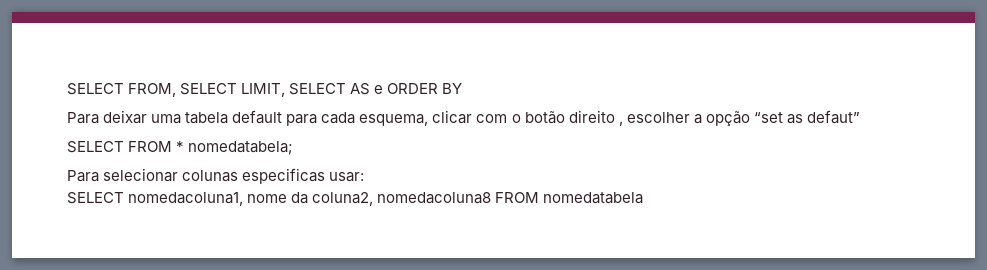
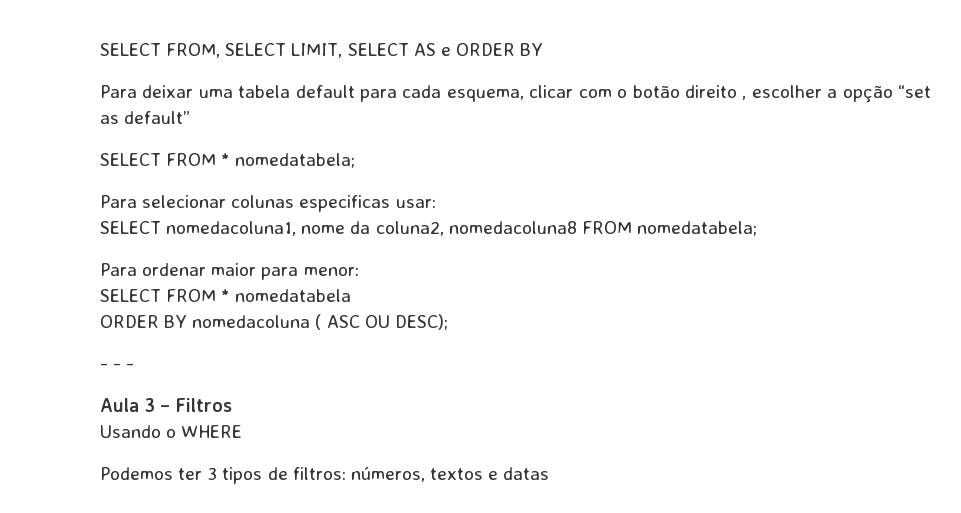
- Para deixar uma tabela default para cada esquema, clicar com o botão direito , escolher a opção “set as defaut”
+ Para deixar uma tabela default para cada esquema, clicar com o botão direito , escolher a opção “set as default”
- SELECT nomedacoluna1, nome da coluna2, nomedacoluna8 FROM nomedatabela
+ SELECT nomedacoluna1, nome da coluna2, nomedacoluna8 FROM nomedatabela;
+ Para ordenar maior para menor:
+ SELECT FROM * nomedatabela
+ ORDER BY nomedacoluna ( ASC OU DESC);
+ - - -
+ Aula 3 – Filtros
+ Usando o WHERE
+ Podemos ter 3 tipos de filtros: números, textos e datas

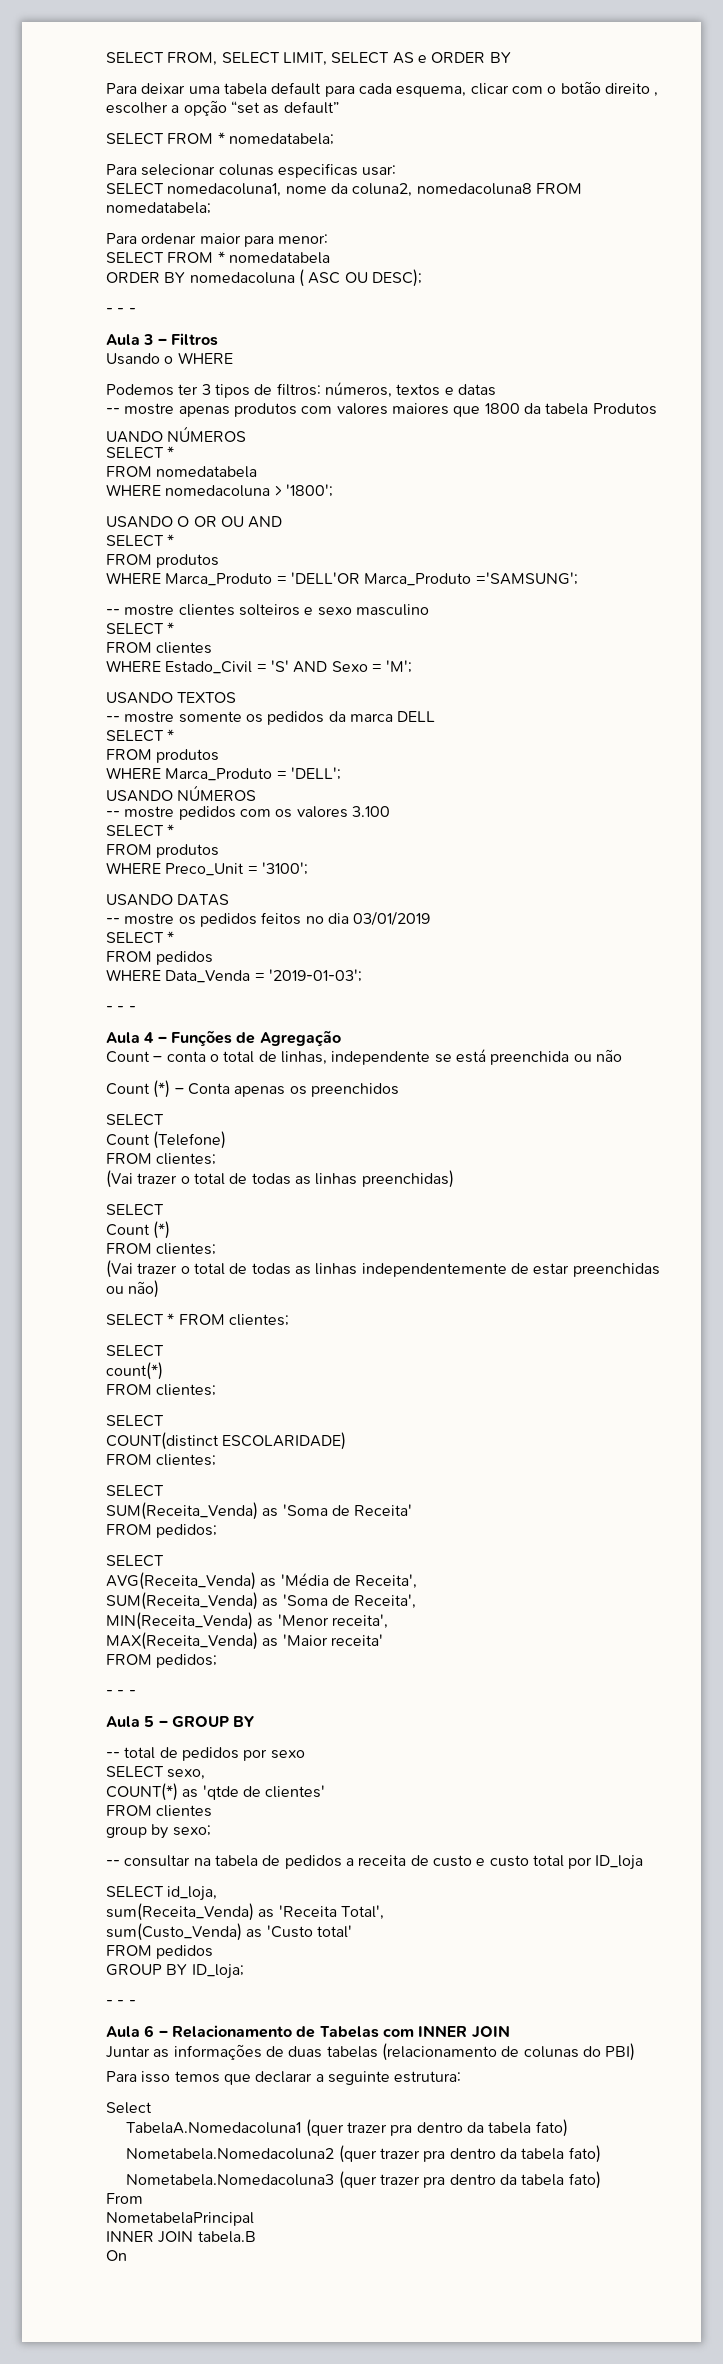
+ -- mostre apenas produtos com valores maiores que 1800 da tabela Produtos
+ UANDO NÚMEROS
+ SELECT *
+ FROM nomedatabela
+ WHERE nomedacoluna > '1800';
+ USANDO O OR OU AND
+ SELECT *
+ FROM produtos
+ WHERE Marca_Produto = 'DELL'OR Marca_Produto ='SAMSUNG';
+ -- mostre clientes solteiros e sexo masculino
+ SELECT *
+ FROM clientes
+ WHERE Estado_Civil = 'S' AND Sexo = 'M';
+ USANDO TEXTOS
+ -- mostre somente os pedidos da marca DELL
+ SELECT *
+ FROM produtos
+ WHERE Marca_Produto = 'DELL';
+ USANDO NÚMEROS
+ -- mostre pedidos com os valores 3.100
+ SELECT *
+ FROM produtos
+ WHERE Preco_Unit = '3100';
+ USANDO DATAS
+ -- mostre os pedidos feitos no dia 03/01/2019
+ SELECT *
+ FROM pedidos
+ WHERE Data_Venda = '2019-01-03';
+ - - -
+ Aula 4 – Funções de Agregação
+ Count – conta o total de linhas, independente se está preenchida ou não
+ Count (*) – Conta apenas os preenchidos
+ SELECT
+ Count (Telefone)
+ FROM clientes;
+ (Vai trazer o total de todas as linhas preenchidas)
+ SELECT
+ Count (*)
+ FROM clientes;
+ (Vai trazer o total de todas as linhas independentemente de estar preenchidas ou não)
+ SELECT * FROM clientes;
+ SELECT
+ count(*)
+ FROM clientes;
+ SELECT
+ COUNT(distinct ESCOLARIDADE)
+ FROM clientes;
+ SELECT
+ SUM(Receita_Venda) as 'Soma de Receita'
+ FROM pedidos;
+ SELECT
+ AVG(Receita_Venda) as 'Média de Receita',
+ SUM(Receita_Venda) as 'Soma de Receita',
+ MIN(Receita_Venda) as 'Menor receita',
+ MAX(Receita_Venda) as 'Maior receita'
+ FROM pedidos;
+ - - -
+ Aula 5 – GROUP BY
+ -- total de pedidos por sexo
+ SELECT sexo,
+ COUNT(*) as 'qtde de clientes'
+ FROM clientes
+ group by sexo;
+ -- consultar na tabela de pedidos a receita de custo e custo total por ID_loja
+ SELECT id_loja,
+ sum(Receita_Venda) as 'Receita Total',
+ sum(Custo_Venda) as 'Custo total'
+ FROM pedidos
+ GROUP BY ID_loja;
+ - - -
+ Aula 6 – Relacionamento de Tabelas com INNER JOIN
+ Juntar as informações de duas tabelas (relacionamento de colunas do PBI)
+ Para isso temos que declarar a seguinte estrutura:
+ Select
+ TabelaA.Nomedacoluna1 (quer trazer pra dentro da tabela fato)
+ Nometabela.Nomedacoluna2 (quer trazer pra dentro da tabela fato)
+ Nometabela.Nomedacoluna3 (quer trazer pra dentro da tabela fato)
+ From
+ NometabelaPrincipal
+ INNER JOIN tabela.B
+ On

